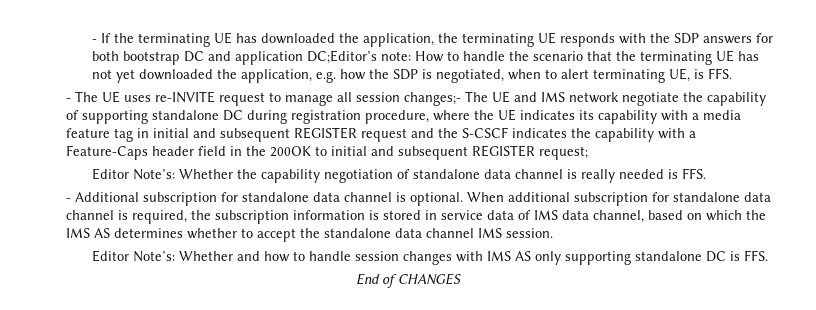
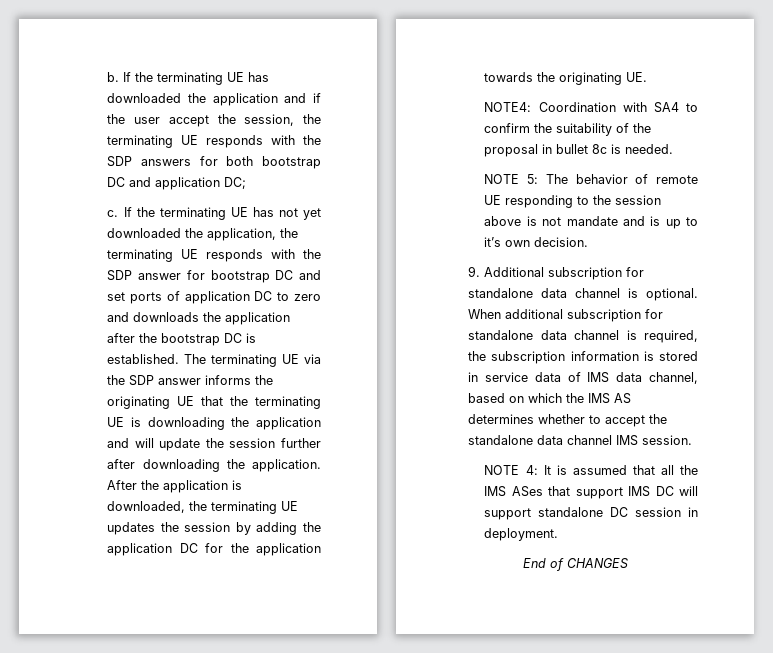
- - If the terminating UE has downloaded the application, the terminating UE responds with the SDP answers for both bootstrap DC and application DC;Editor’s note: How to handle the scenario that the terminating UE has not yet downloaded the application, e.g. how the SDP is negotiated, when to alert terminating UE, is FFS.
- - The UE uses re-INVITE request to manage all session changes;- The UE and IMS network negotiate the capability of supporting standalone DC during registration procedure, where the UE indicates its capability with a media feature tag in initial and subsequent REGISTER request and the S-CSCF indicates the capability with a Feature-Caps header field in the 200OK to initial and subsequent REGISTER request;
- Editor Note’s: Whether the capability negotiation of standalone data channel is really needed is FFS.
- - Additional subscription for standalone data channel is optional.
+ b. If the terminating UE has downloaded the application and if the user accept the session, the terminating UE responds with the SDP answers for both bootstrap DC and application DC;
+ c. If the terminating UE has not yet downloaded the application, the terminating UE responds with the SDP answer for bootstrap DC and set ports of application DC to zero and downloads the application after the bootstrap DC is established. The terminating UE via the SDP answer informs the originating UE that the terminating UE is downloading the application and will update the session further after downloading the application. After the application is downloaded, the terminating UE updates the session by adding the application DC for the application towards the originating UE.
+ NOTE4: Coordination with SA4 to confirm the suitability of the proposal in bullet 8c is needed.
+ NOTE 5: The behavior of remote UE responding to the session above is not mandate and is up to it’s own decision.
+ 9. Additional subscription for standalone data channel is optional.
- Editor Note’s: Whether and how to handle session changes with IMS AS only supporting standalone DC is FFS.
+ NOTE 4: It is assumed that all the IMS ASes that support IMS DC will support standalone DC session in deployment.

